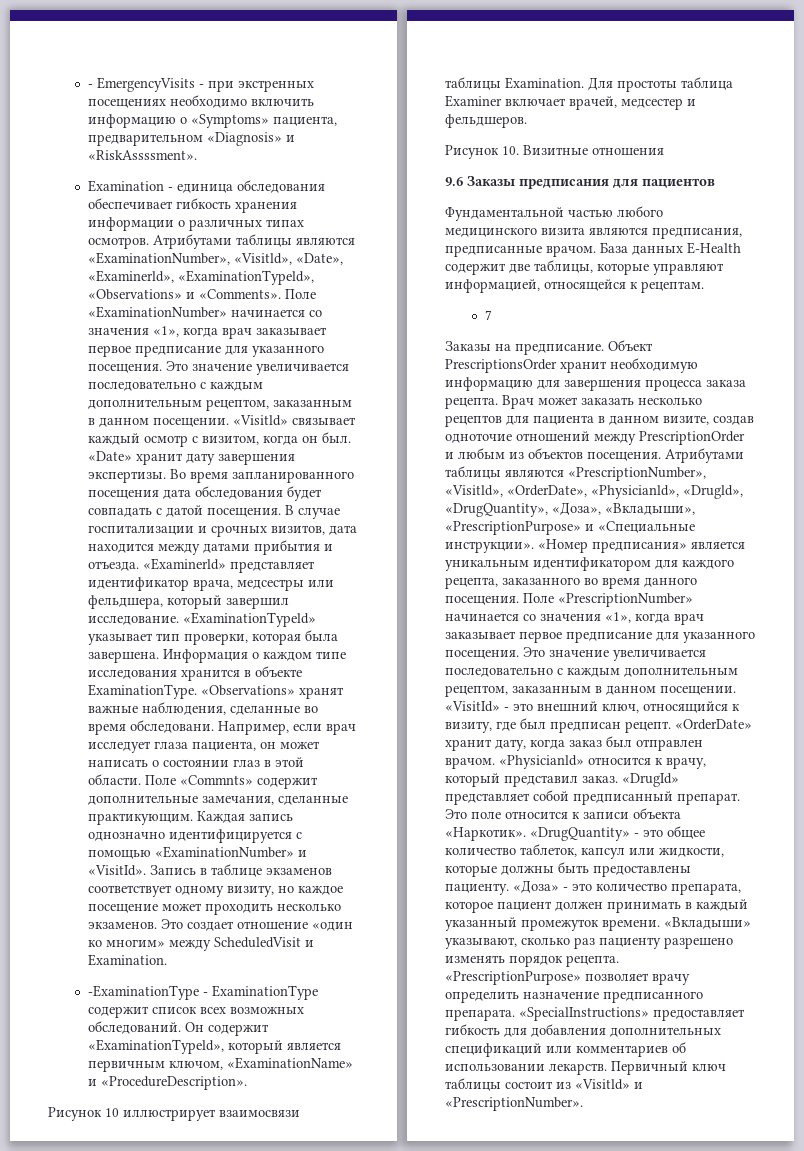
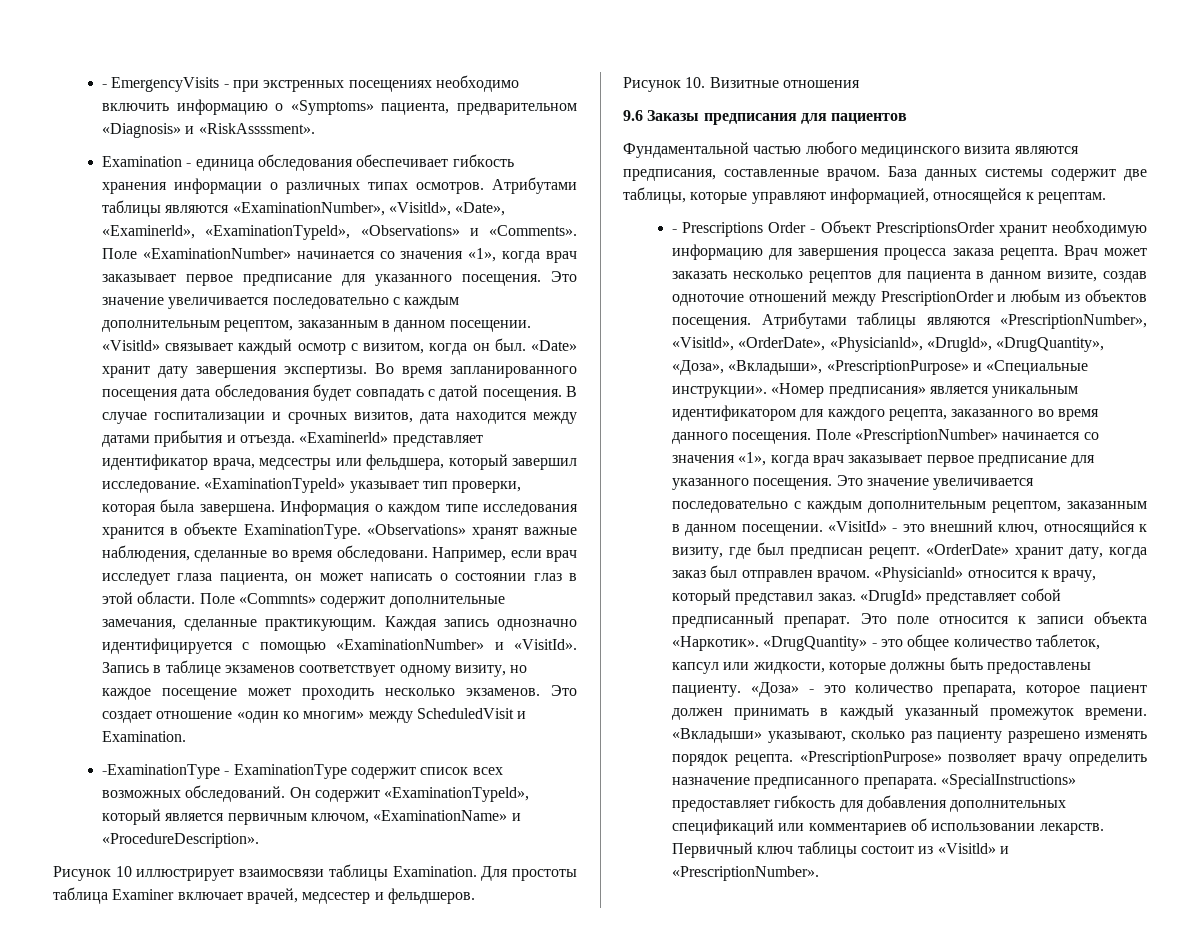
- Фундаментальной частью любого медицинского визита являются предписания, предписанные врачом.
+ Фундаментальной частью любого медицинского визита являются предписания, составленные врачом.
- База данных E-Health содержит две таблицы, которые управляют информацией, относящейся к рецептам.
+ База данных системы содержит две таблицы, которые управляют информацией, относящейся к рецептам.
- 7
- Заказы на предписание. Объект PrescriptionsOrder хранит необходимую информацию для завершения процесса заказа рецепта.
+ - Prescriptions Order - Объект PrescriptionsOrder хранит необходимую информацию для завершения процесса заказа рецепта.

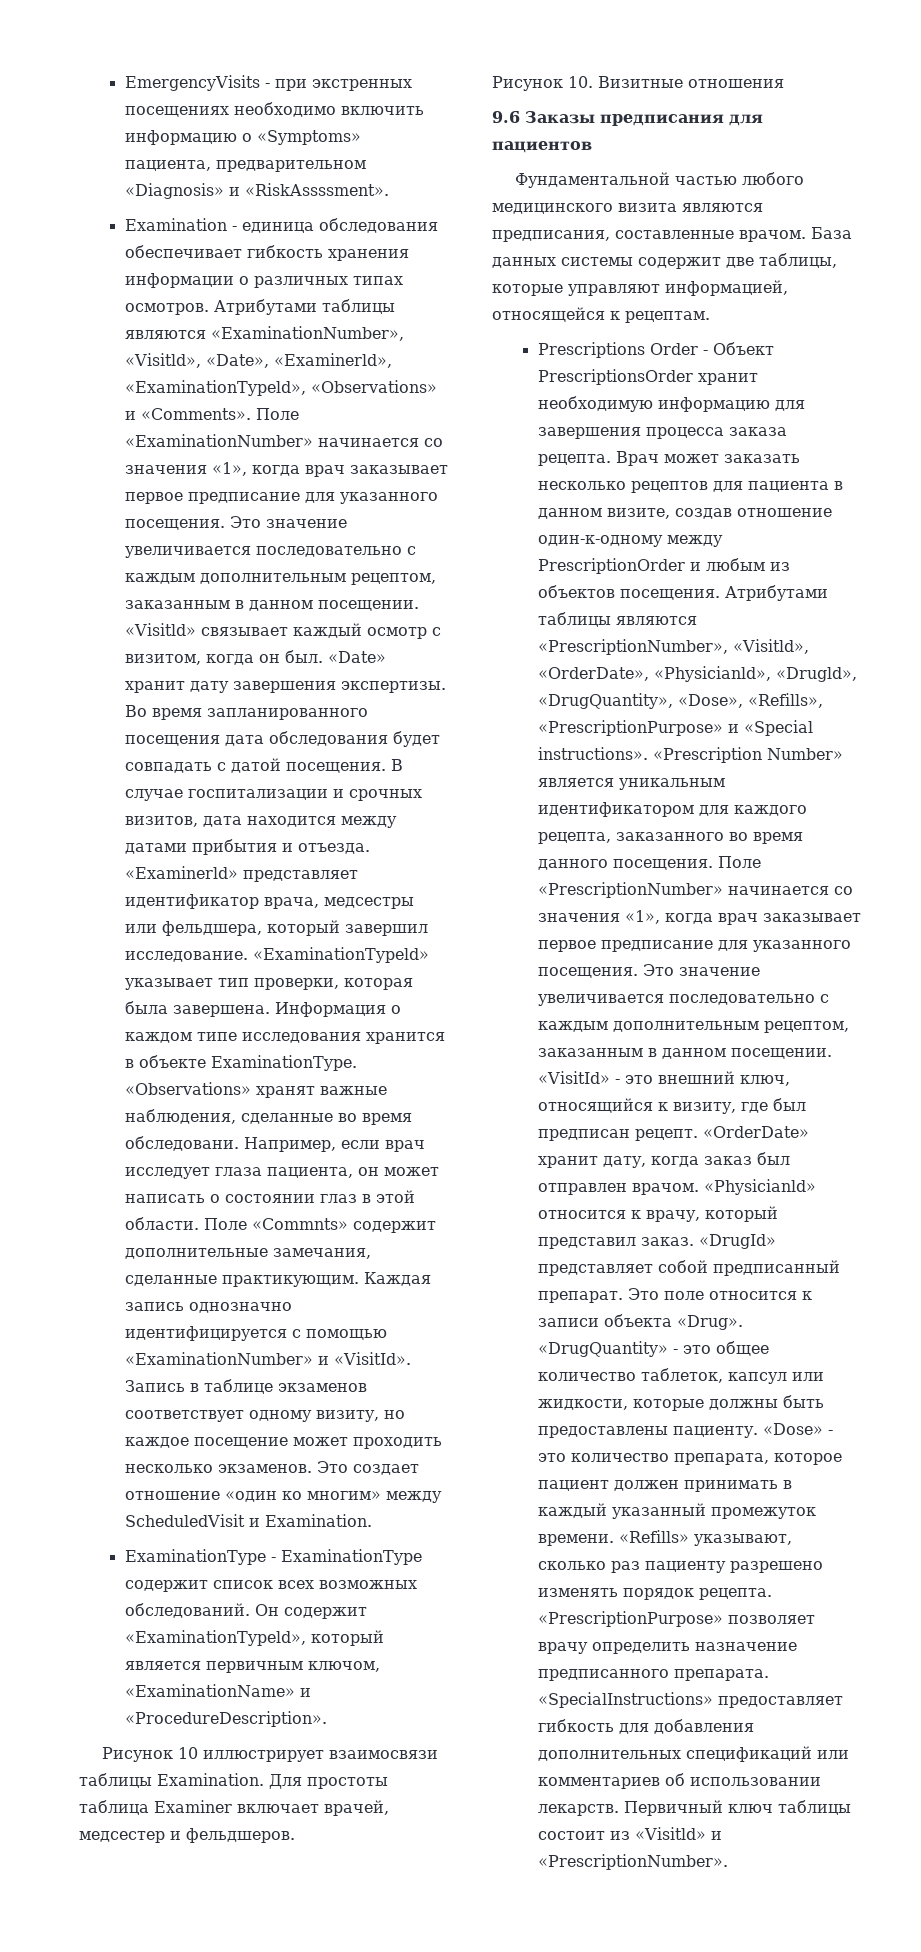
- - EmergencyVisits - при экстренных посещениях необходимо включить информацию о «Symptoms» пациента, предварительном «Diagnosis» и «RiskAssssment».
+ EmergencyVisits - при экстренных посещениях необходимо включить информацию о «Symptoms» пациента, предварительном «Diagnosis» и «RiskAssssment».
- -ExaminationType - ExaminationType содержит список всех возможных обследований.
+ ExaminationType - ExaminationType содержит список всех возможных обследований.
- - Prescriptions Order - Объект PrescriptionsOrder хранит необходимую информацию для завершения процесса заказа рецепта.
+ Prescriptions Order - Объект PrescriptionsOrder хранит необходимую информацию для завершения процесса заказа рецепта.
- Врач может заказать несколько рецептов для пациента в данном визите, создав одноточие отношений между PrescriptionOrder и любым из объектов посещения.
+ Врач может заказать несколько рецептов для пациента в данном визите, создав отношение один-к-одному между PrescriptionOrder и любым из объектов посещения.
- Атрибутами таблицы являются «PrescriptionNumber», «Visitld», «OrderDate», «Physicianld», «Drugld», «DrugQuantity», «Доза», «Вкладыши», «PrescriptionPurpose» и «Специальные инструкции». «Номер предписания» является уникальным идентификатором для каждого рецепта, заказанного во время данного посещения.
+ Атрибутами таблицы являются «PrescriptionNumber», «Visitld», «OrderDate», «Physicianld», «Drugld», «DrugQuantity», «Dose», «Refills», «PrescriptionPurpose» и «Special instructions». «Prescription Number» является уникальным идентификатором для каждого рецепта, заказанного во время данного посещения.
- Это поле относится к записи объекта «Наркотик».
+ Это поле относится к записи объекта «Drug».
- «Доза» - это количество препарата, которое пациент должен принимать в каждый указанный промежуток времени.
+ «Dose» - это количество препарата, которое пациент должен принимать в каждый указанный промежуток времени.
- «Вкладыши» указывают, сколько раз пациенту разрешено изменять порядок рецепта.
+ «Refills» указывают, сколько раз пациенту разрешено изменять порядок рецепта.

